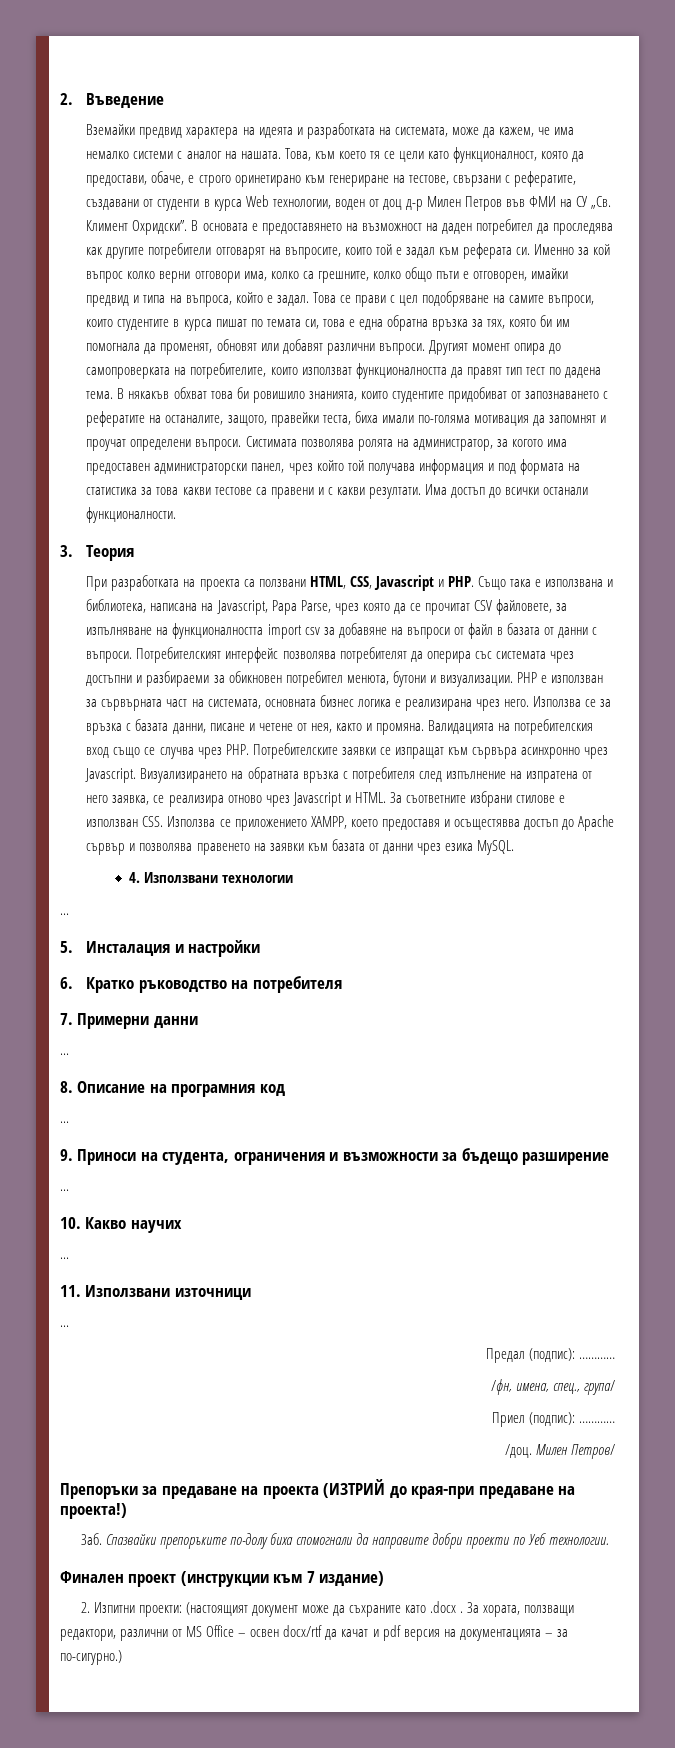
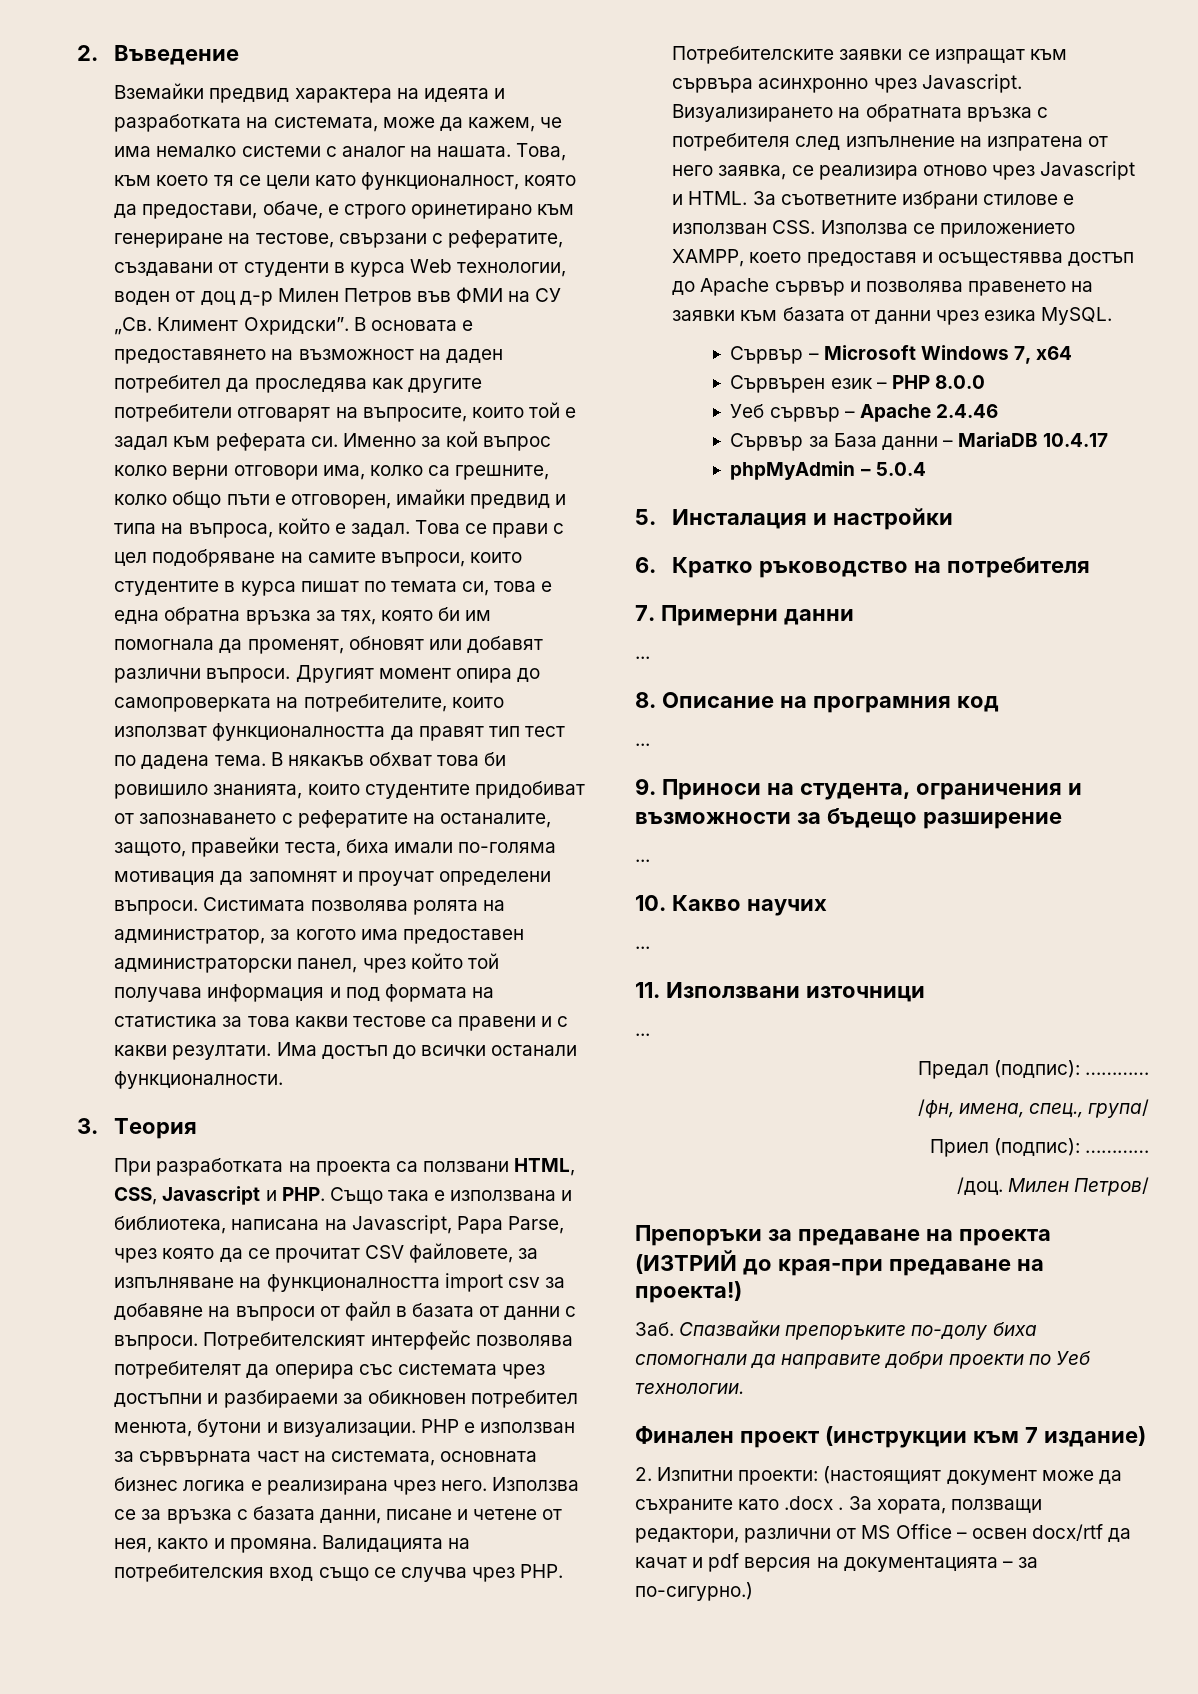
- 4. Използвани технологии
- ...
+ Сървър – Microsoft Windows 7, x64
+ Сървърен език – PHP 8.0.0
+ Уеб сървър – Apache 2.4.46
+ Сървър за База данни – MariaDB 10.4.17
+ phpMyAdmin – 5.0.4

